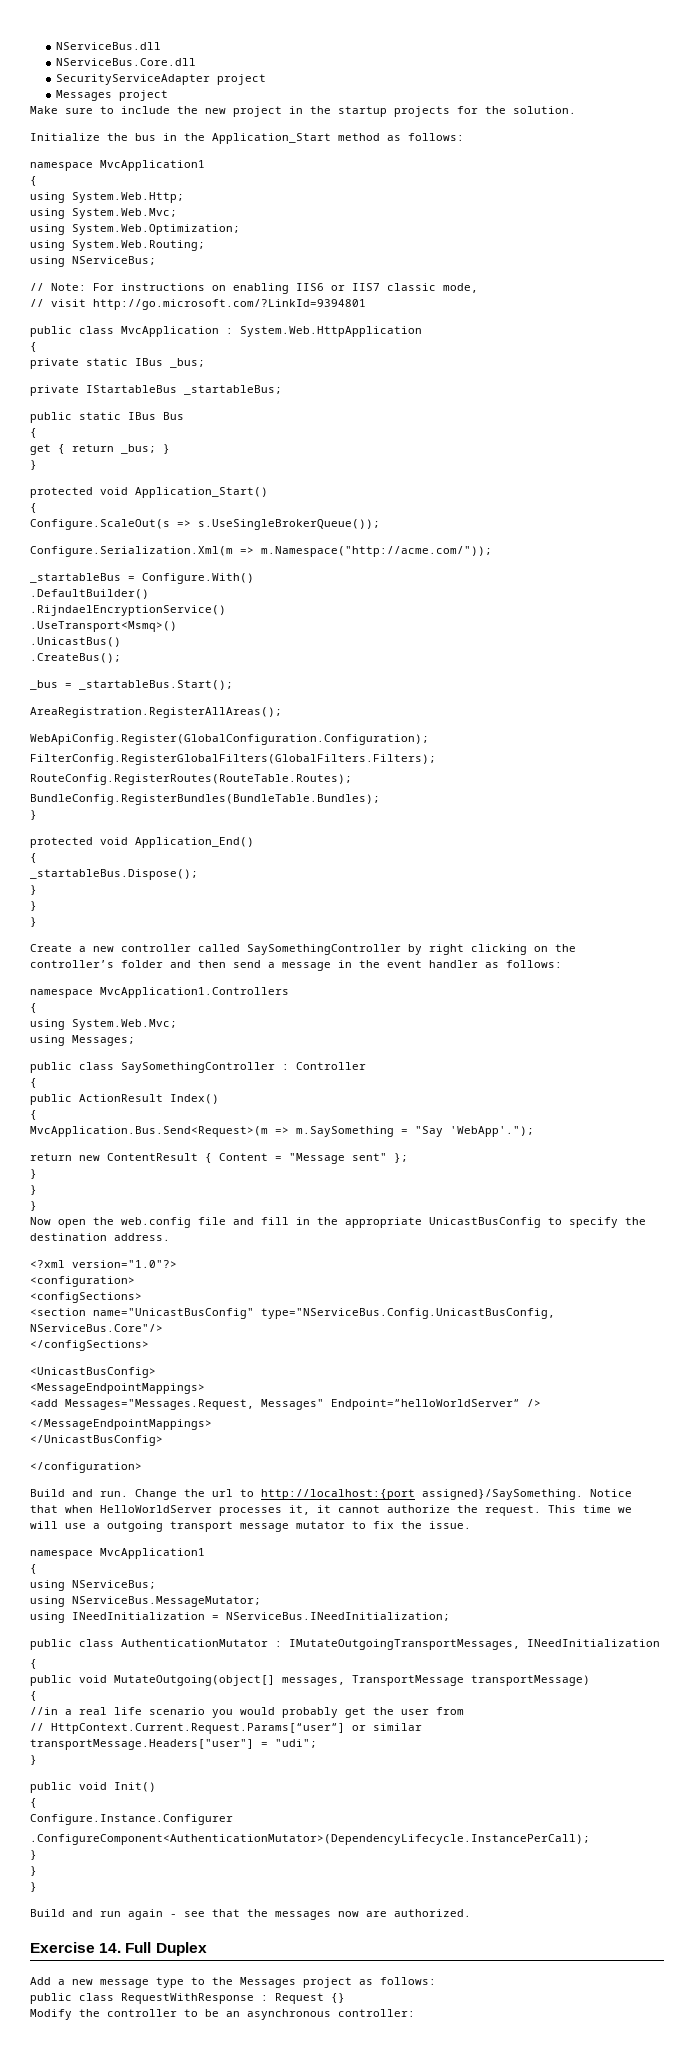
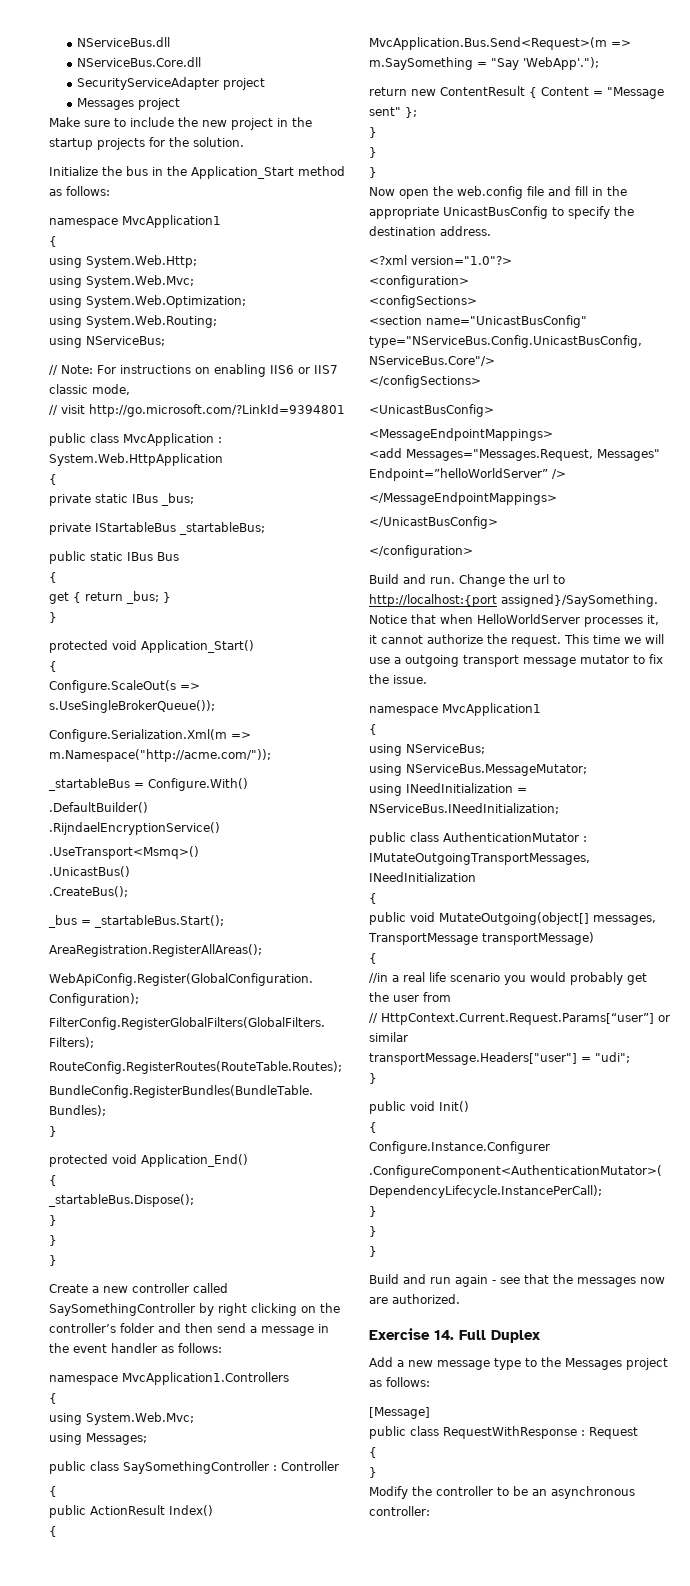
+ [Message]
- public class RequestWithResponse : Request {}
+ public class RequestWithResponse : Request
+ {
+ }

